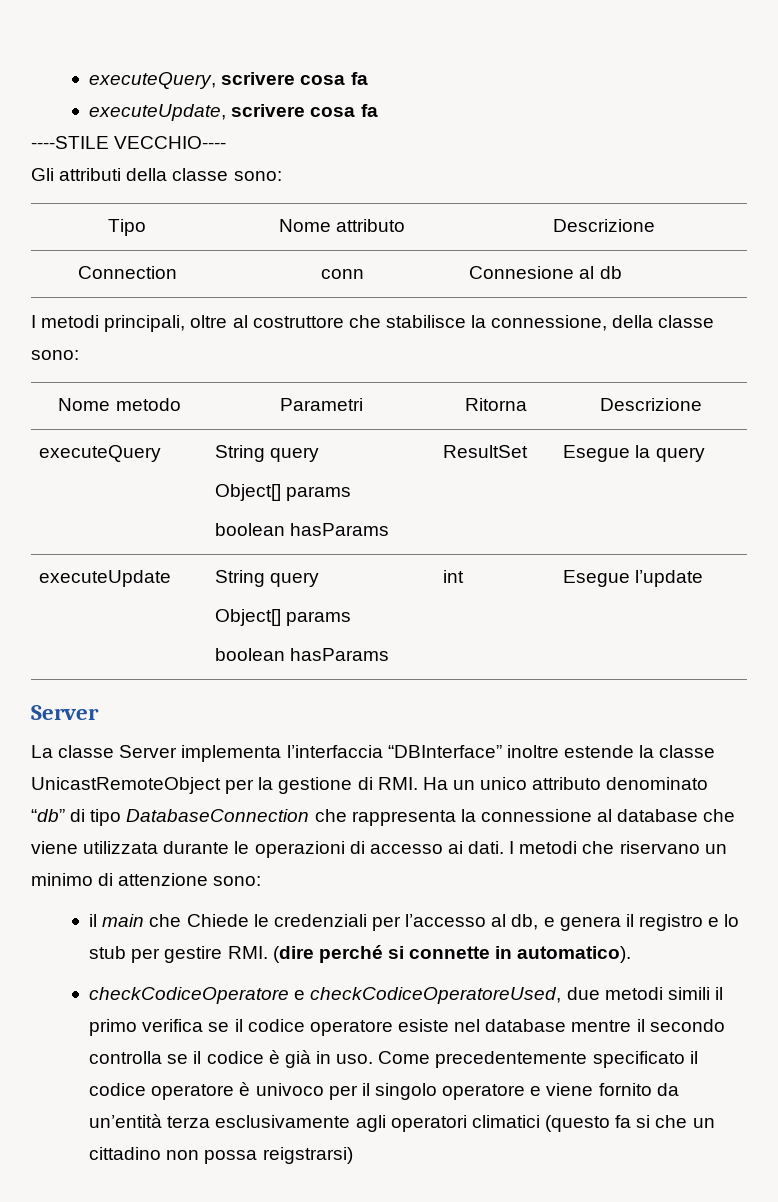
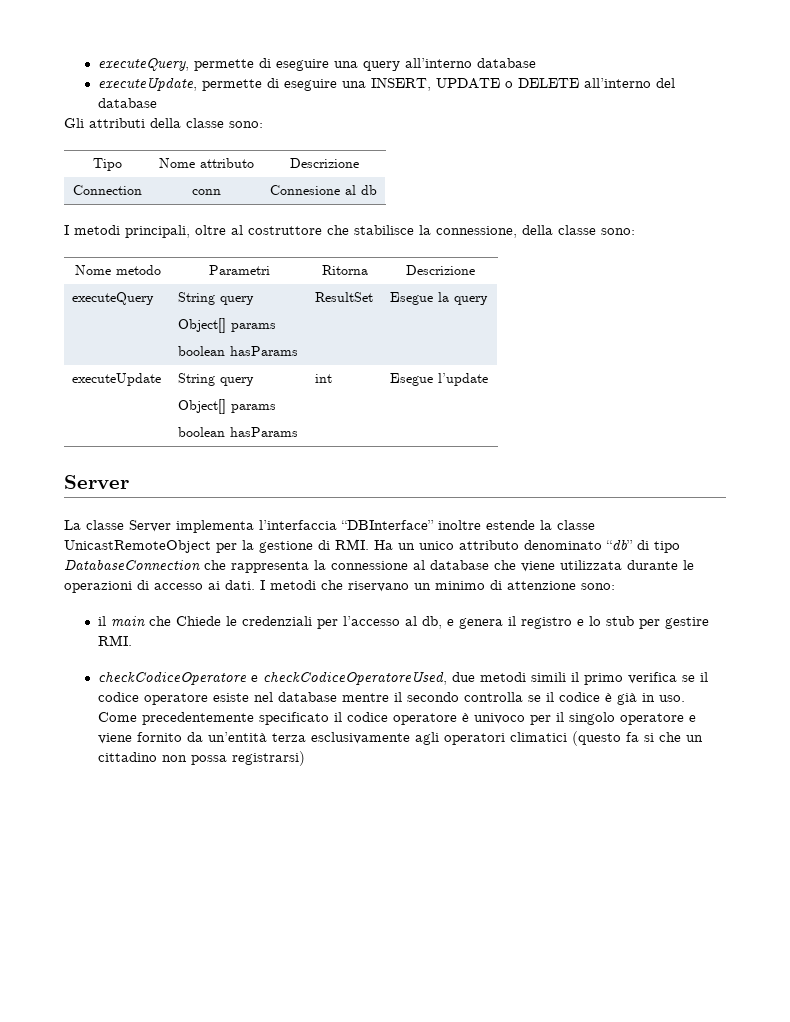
- executeQuery, scrivere cosa fa
- executeUpdate, scrivere cosa fa
- ----STILE VECCHIO----
+ executeQuery, permette di eseguire una query all’interno database
+ executeUpdate, permette di eseguire una INSERT, UPDATE o DELETE all’interno del database
- il main che Chiede le credenziali per l’accesso al db, e genera il registro e lo stub per gestire RMI. (dire perché si connette in automatico).
+ il main che Chiede le credenziali per l’accesso al db, e genera il registro e lo stub per gestire RMI.
- Come precedentemente specificato il codice operatore è univoco per il singolo operatore e viene fornito da un’entità terza esclusivamente agli operatori climatici (questo fa si che un cittadino non possa reigstrarsi)
+ Come precedentemente specificato il codice operatore è univoco per il singolo operatore e viene fornito da un’entità terza esclusivamente agli operatori climatici (questo fa si che un cittadino non possa registrarsi)

